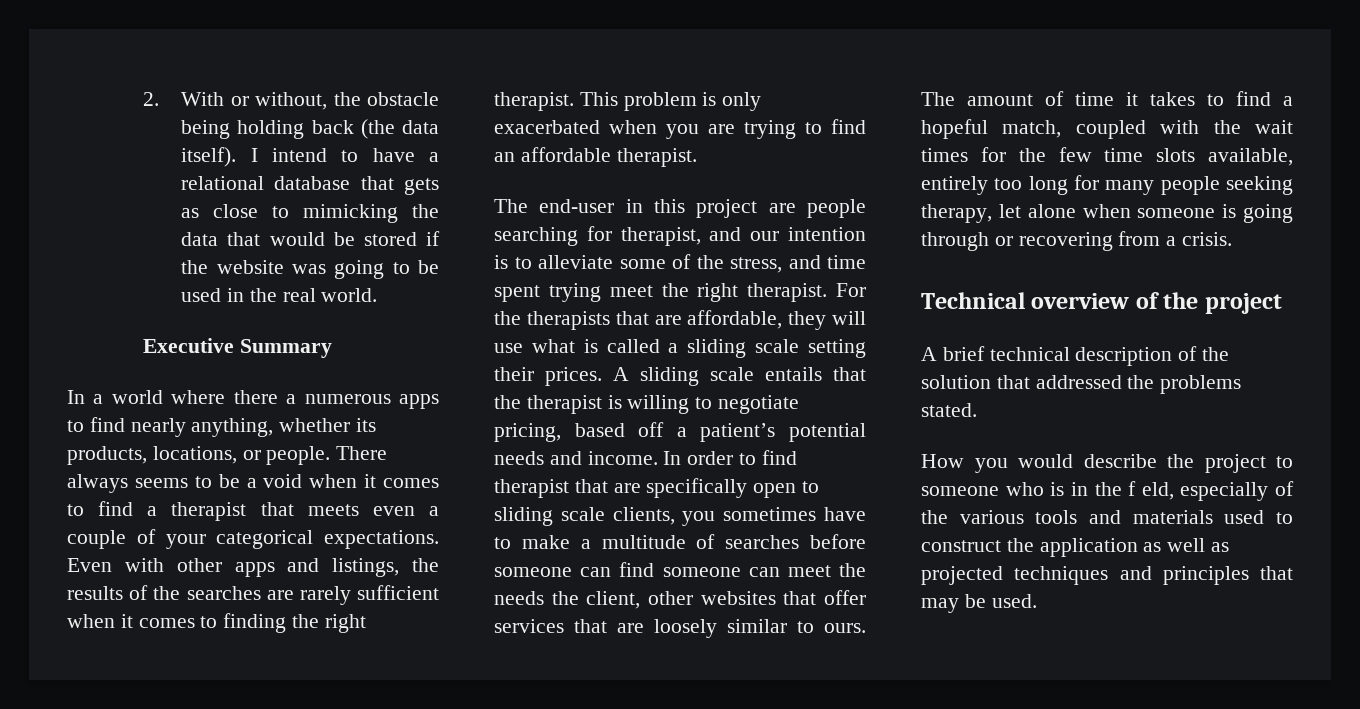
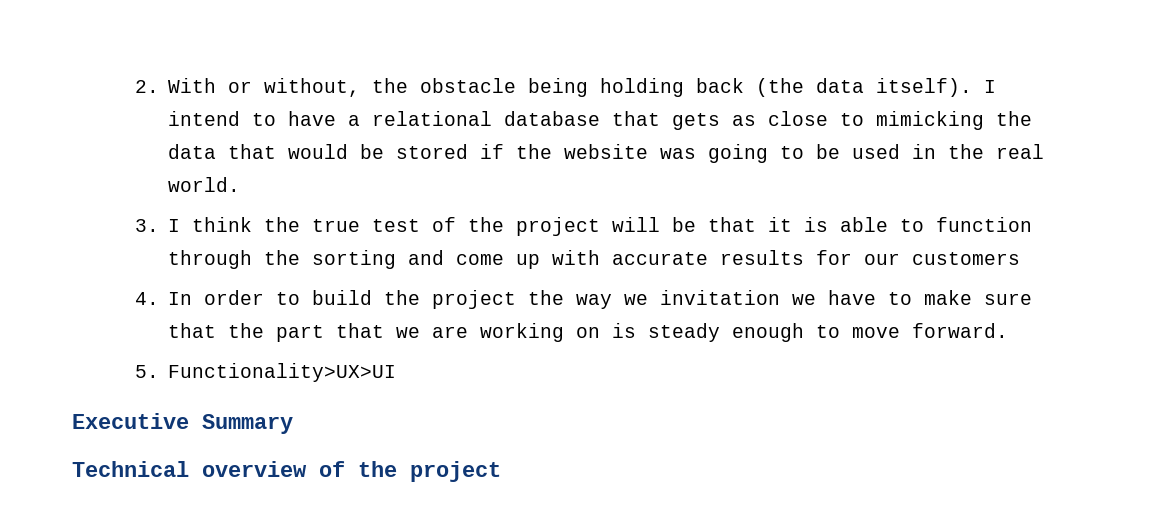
+ 3. I think the true test of the project will be that it is able to function through the sorting and come up with accurate results for our customers
+ 4. In order to build the project the way we invitation we have to make sure that the part that we are working on is steady enough to move forward.
+ 5. Functionality>UX>UI
  Executive Summary
- In a world where there a numerous apps to find nearly anything, whether its products, locations, or people. There always seems to be a void when it comes to find a therapist that meets even a couple of your categorical expectations. Even with other apps and listings, the results of the searches are rarely sufficient when it comes to finding the right therapist. This problem is only exacerbated when you are trying to find an affordable therapist.
- The end-user in this project are people searching for therapist, and our intention is to alleviate some of the stress, and time spent trying meet the right therapist. For the therapists that are affordable, they will use what is called a sliding scale setting their prices. A sliding scale entails that the therapist is willing to negotiate pricing, based off a patient’s potential needs and income. In order to find therapist that are specifically open to sliding scale clients, you sometimes have to make a multitude of searches before someone can find someone can meet the needs the client, other websites that offer services that are loosely similar to ours. The amount of time it takes to find a hopeful match, coupled with the wait times for the few time slots available, entirely too long for many people seeking therapy, let alone when someone is going through or recovering from a crisis.
- A brief technical description of the solution that addressed the problems stated.
- How you would describe the project to someone who is in the f eld, especially of the various tools and materials used to construct the application as well as projected techniques and principles that may be used.

